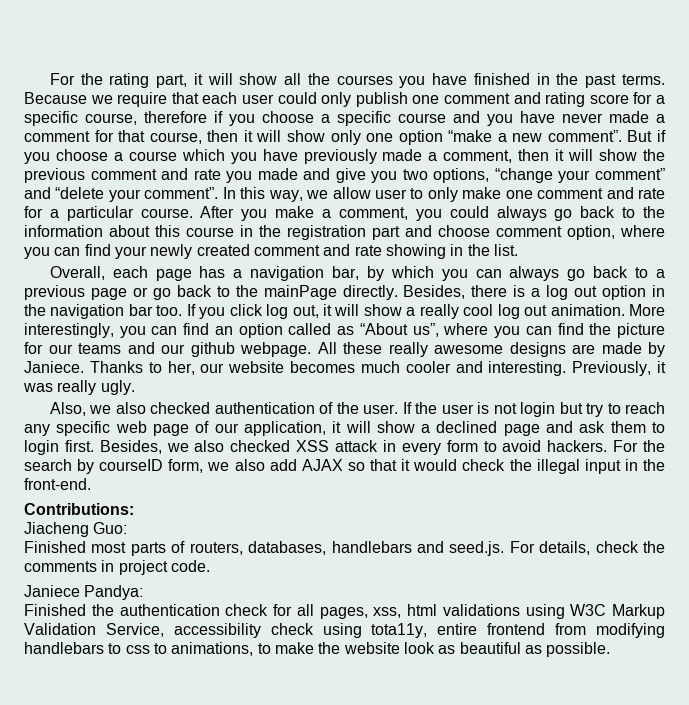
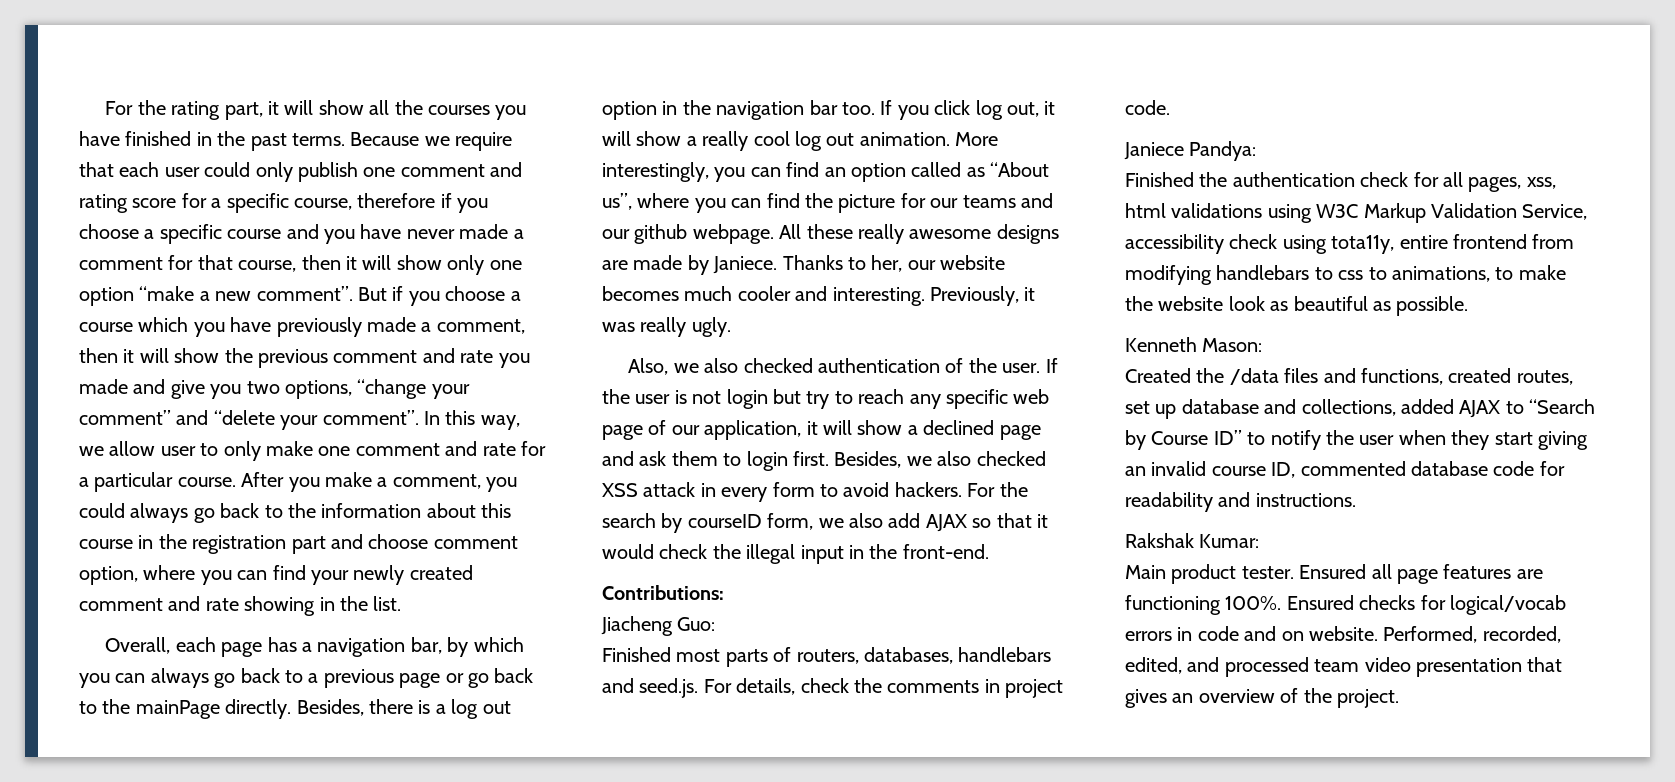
+ Kenneth Mason:
+ Created the /data files and functions, created routes, set up database and collections, added AJAX to “Search by Course ID” to notify the user when they start giving an invalid course ID, commented database code for readability and instructions.
+ Rakshak Kumar:
+ Main product tester. Ensured all page features are functioning 100%. Ensured checks for logical/vocab errors in code and on website. Performed, recorded, edited, and processed team video presentation that gives an overview of the project.

